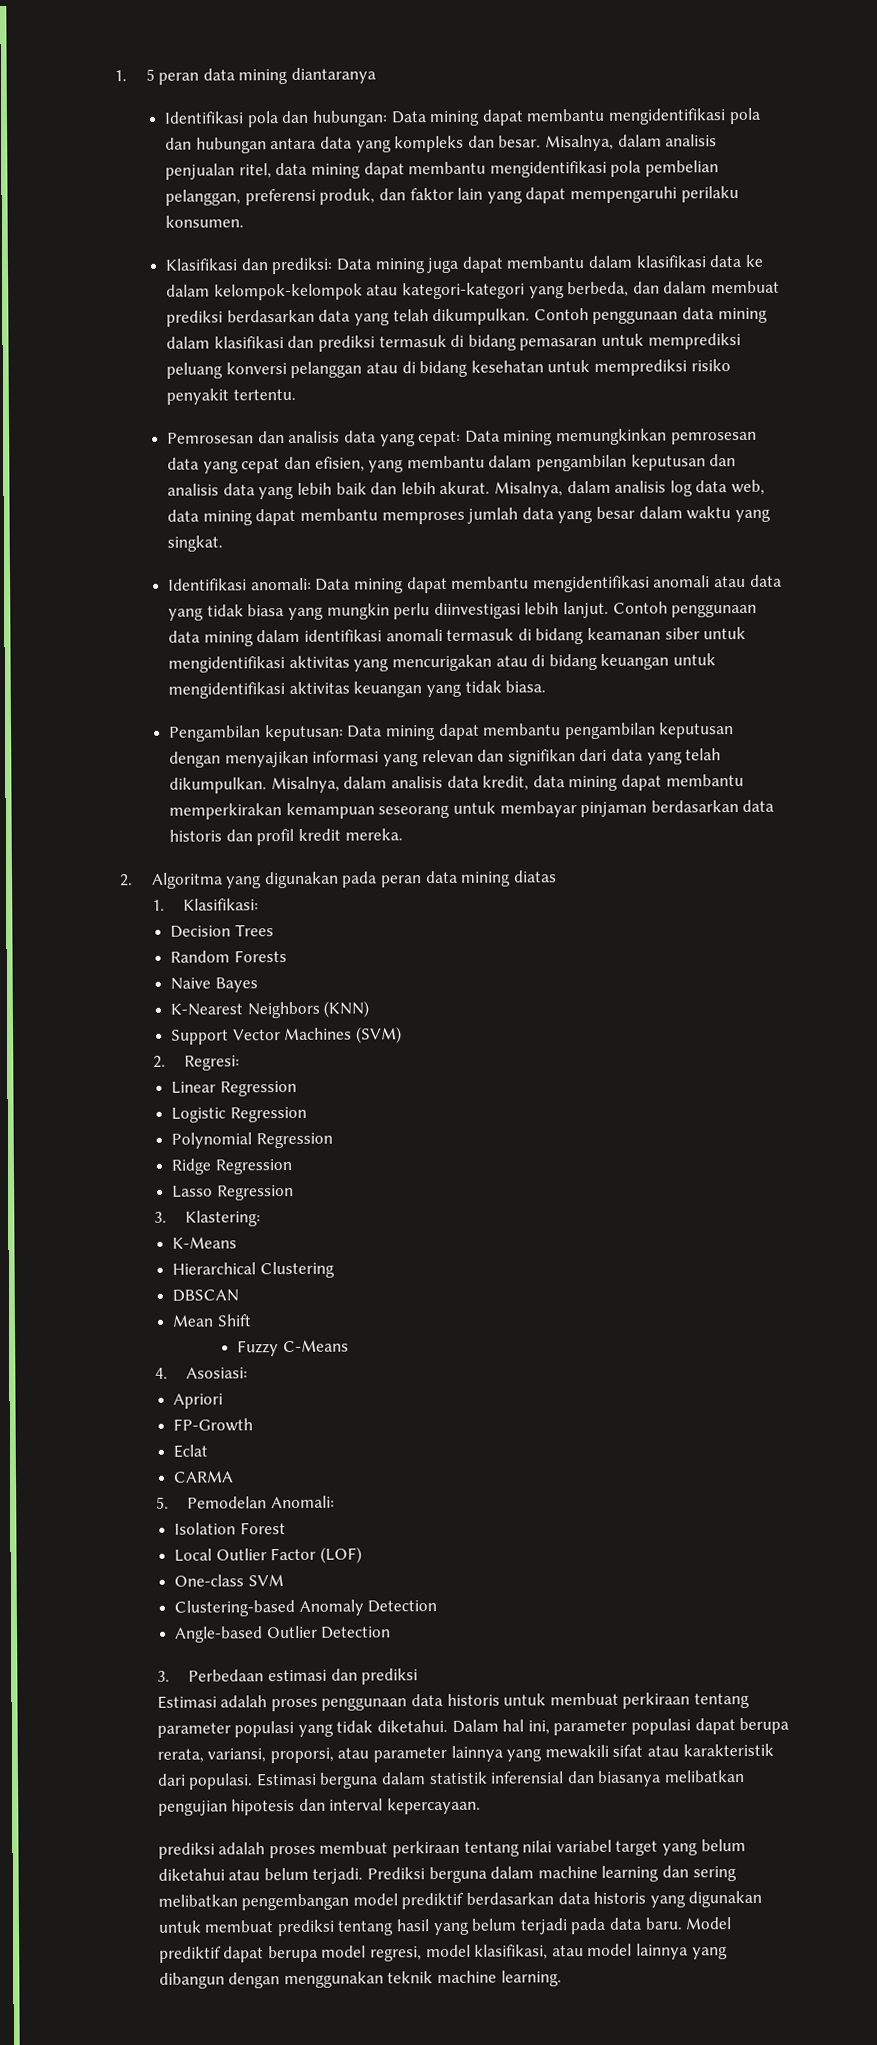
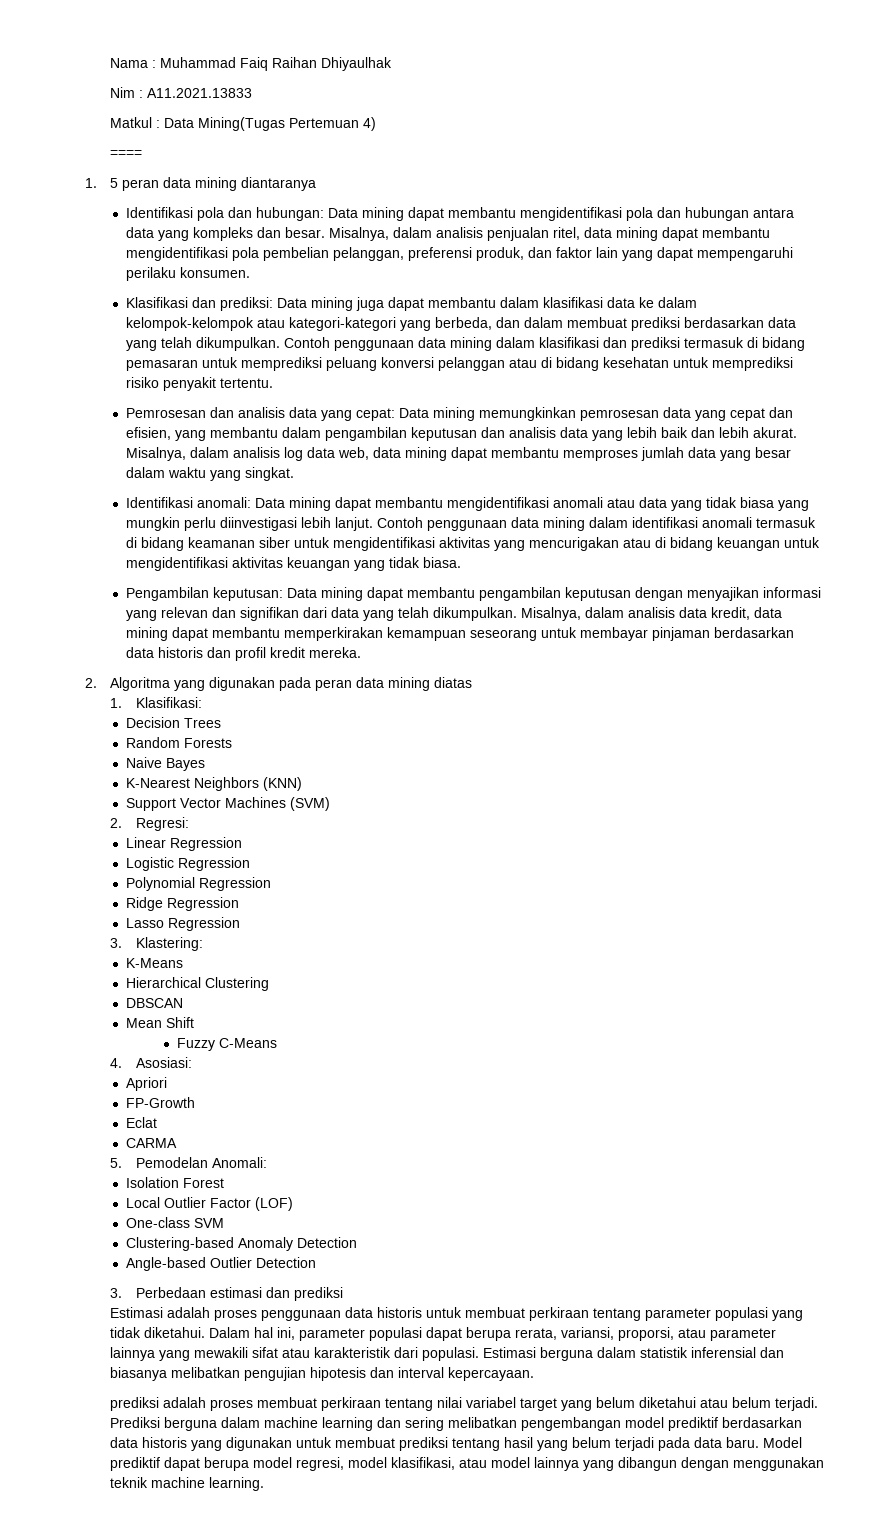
+ Nama : Muhammad Faiq Raihan Dhiyaulhak
+ Nim : A11.2021.13833
+ Matkul : Data Mining(Tugas Pertemuan 4)
+ ====

